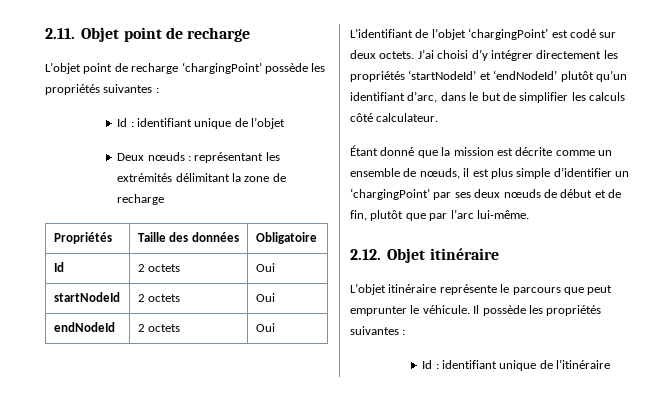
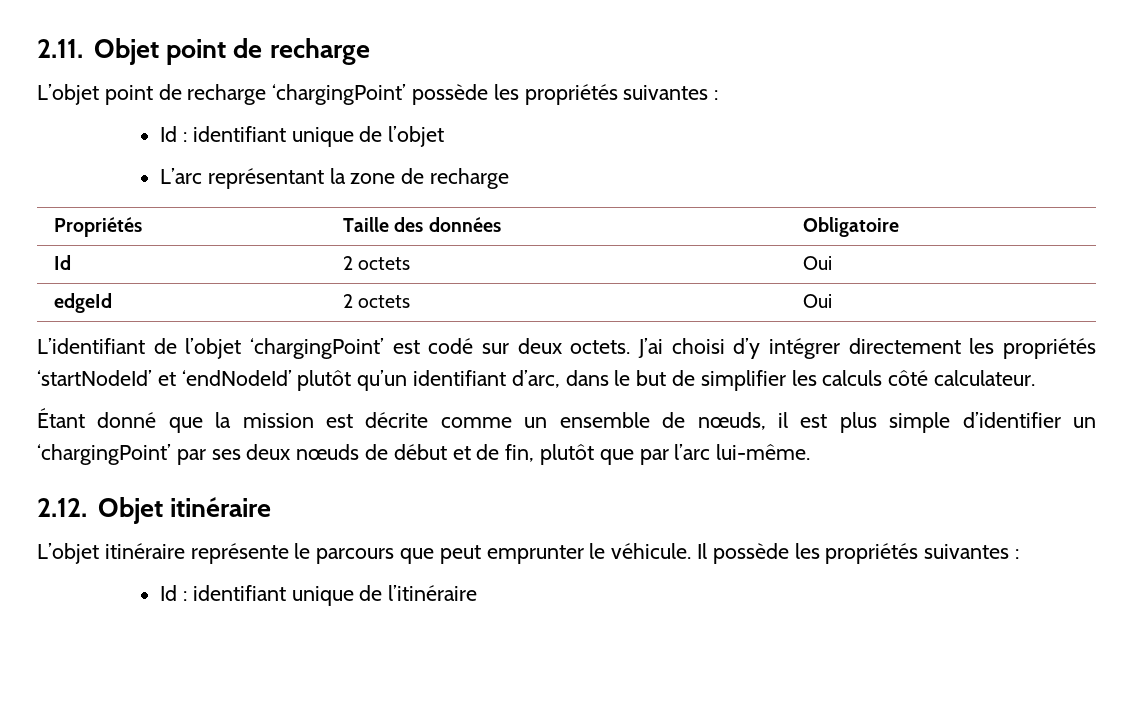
- Deux nœuds : représentant les extrémités délimitant la zone de recharge
+ L’arc représentant la zone de recharge
- startNodeId | 2 octets | Oui
- endNodeId | 2 octets | Oui
+ edgeId | 2 octets | Oui

